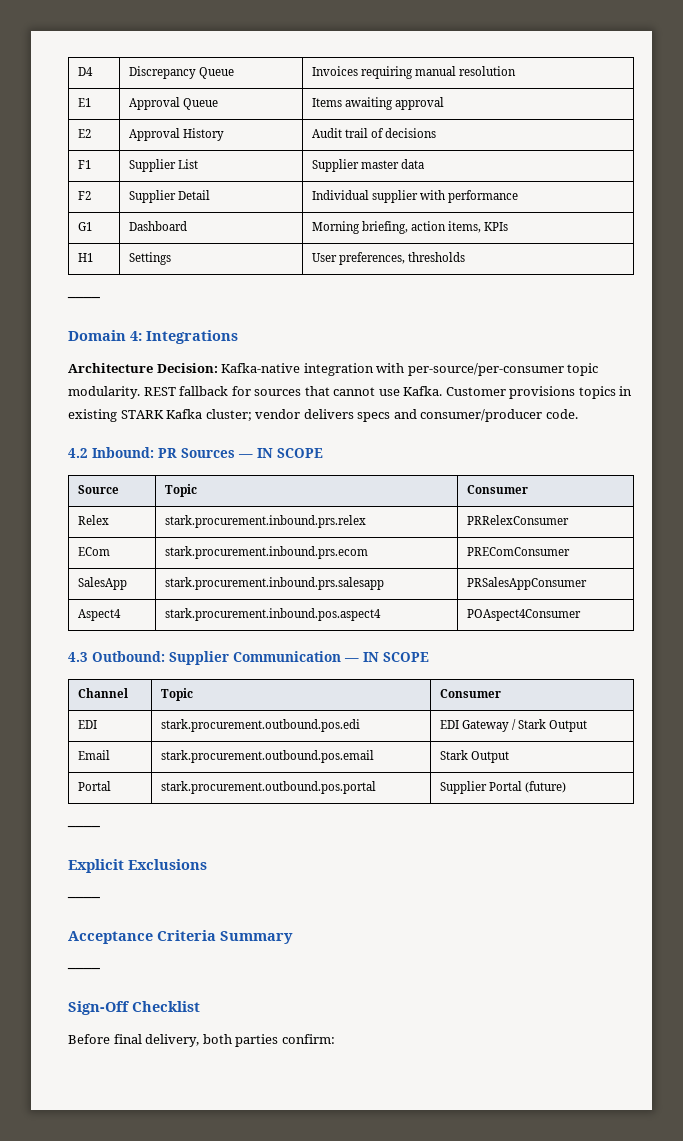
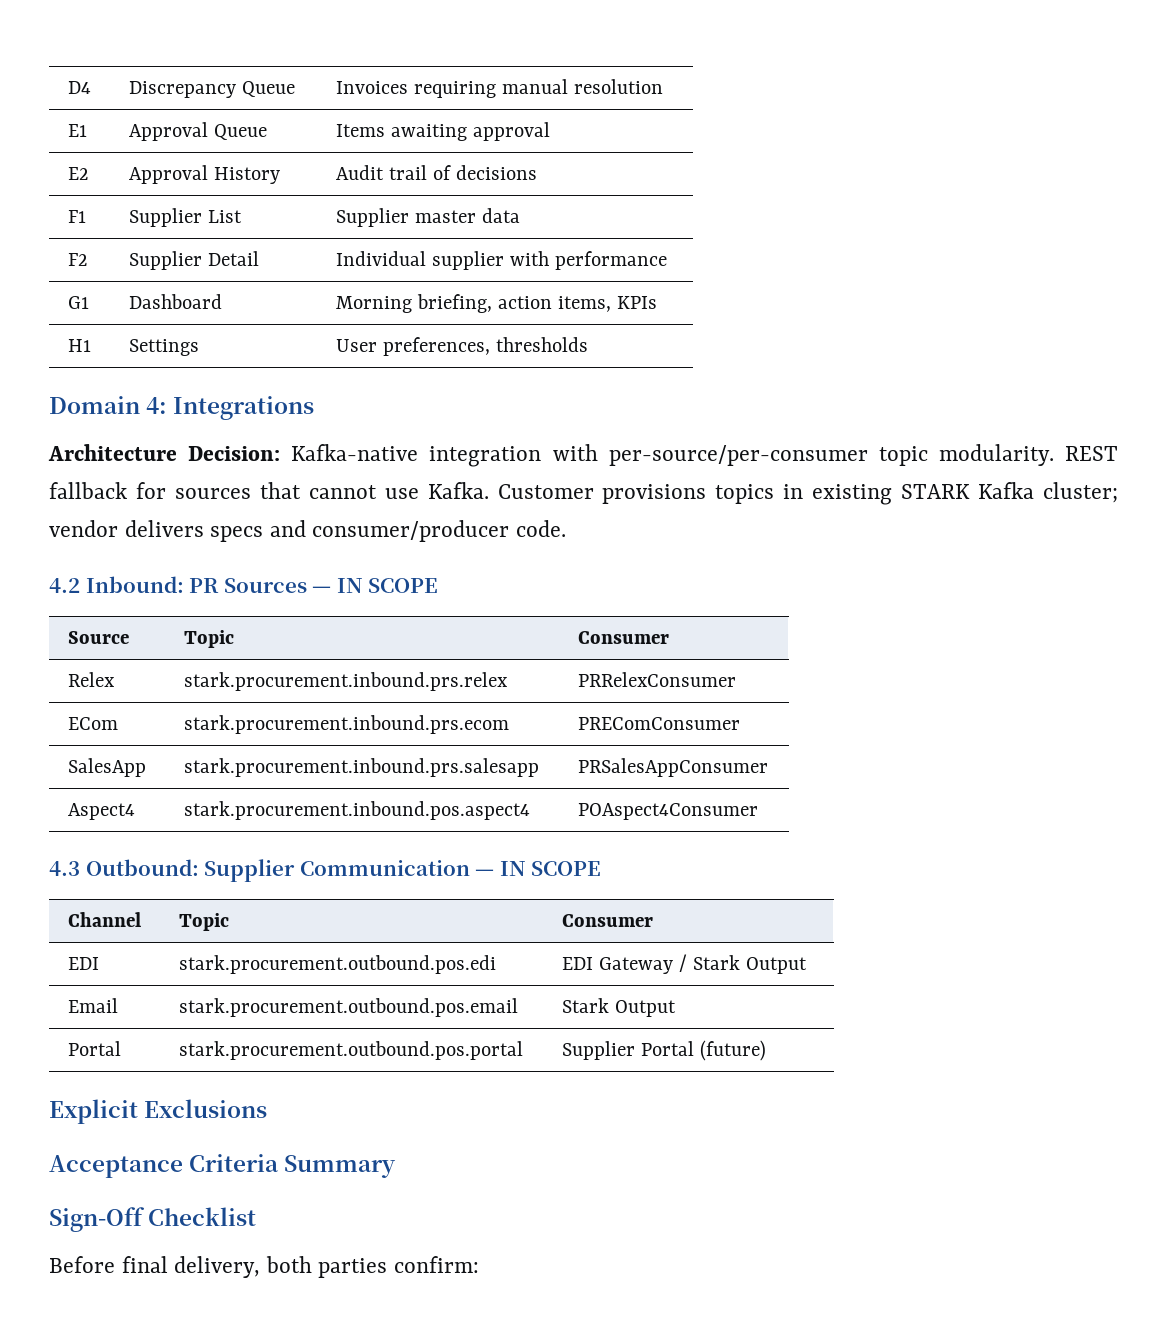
  H1 | Settings | User preferences, thresholds
- ────
  Portal | stark.procurement.outbound.pos.portal | Supplier Portal (future)
- ────
  Explicit Exclusions
- ────
  Acceptance Criteria Summary
- ────

